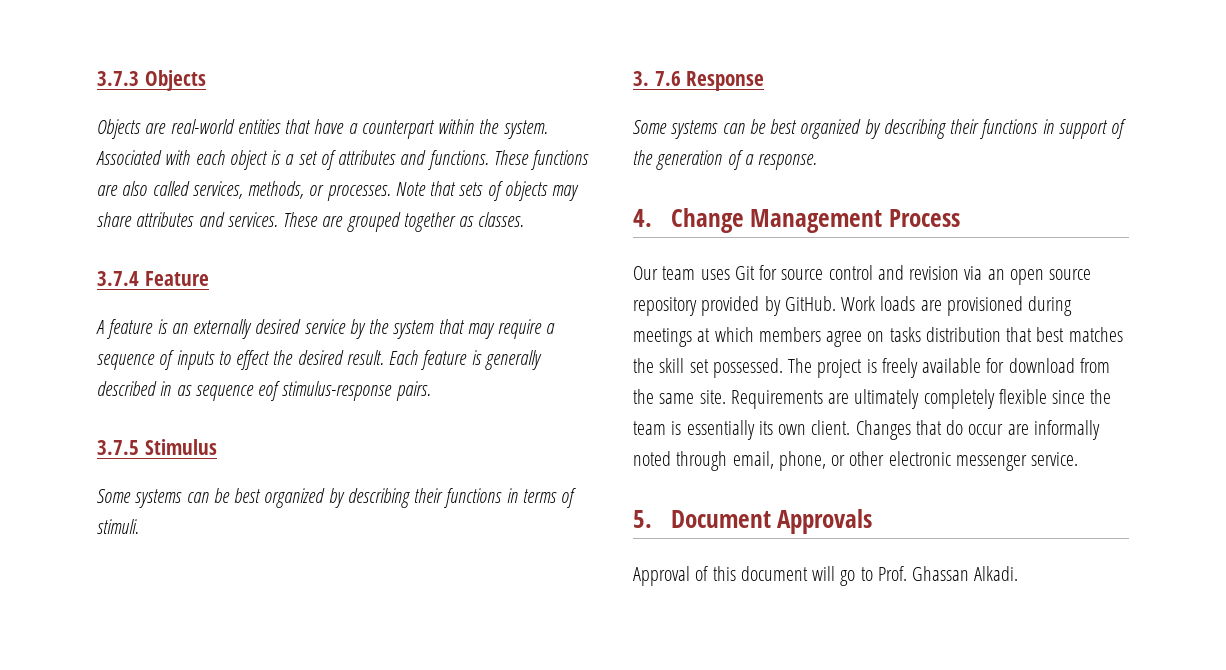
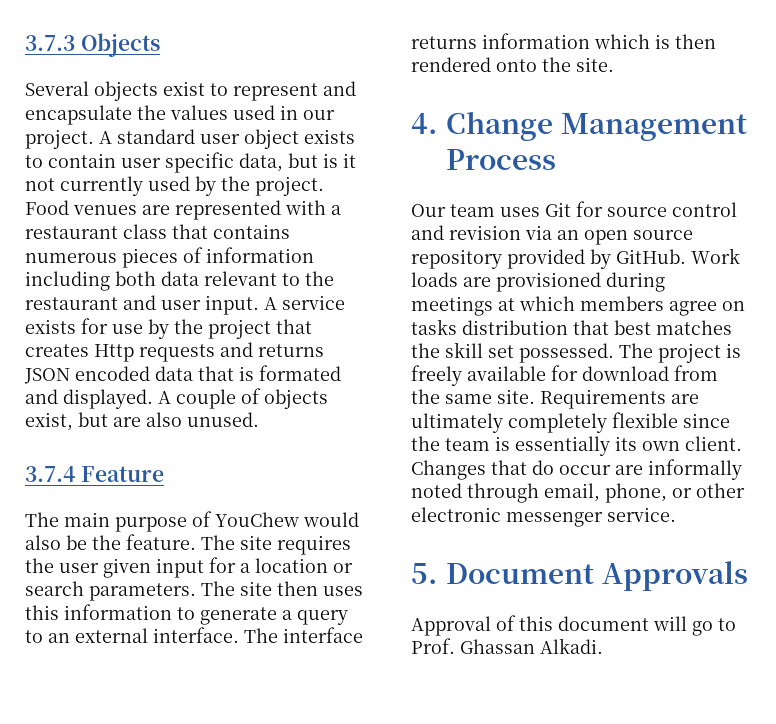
- Objects are real-world entities that have a counterpart within the system. Associated with each object is a set of attributes and functions. These functions are also called services, methods, or processes. Note that sets of objects may share attributes and services. These are grouped together as classes.
+ Several objects exist to represent and encapsulate the values used in our project. A standard user object exists to contain user specific data, but is it not currently used by the project. Food venues are represented with a restaurant class that contains numerous pieces of information including both data relevant to the restaurant and user input. A service exists for use by the project that creates Http requests and returns JSON encoded data that is formated and displayed. A couple of objects exist, but are also unused.
  3.7.4 Feature
- A feature is an externally desired service by the system that may require a sequence of inputs to effect the desired result. Each feature is generally described in as sequence eof stimulus-response pairs.
- 3.7.5 Stimulus
- Some systems can be best organized by describing their functions in terms of stimuli.
- 3. 7.6 Response
- Some systems can be best organized by describing their functions in support of the generation of a response.
+ The main purpose of YouChew would also be the feature. The site requires the user given input for a location or search parameters. The site then uses this information to generate a query to an external interface. The interface returns information which is then rendered onto the site.

